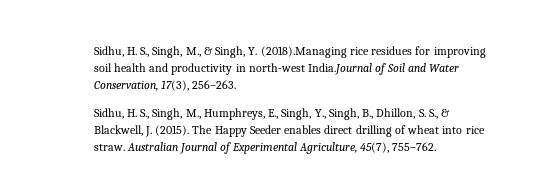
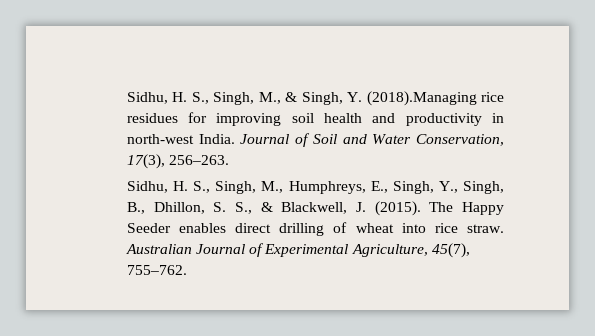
- Sidhu, H. S., Singh, M., & Singh, Y. (2018).Managing rice residues for improving soil health and productivity in north-west India.Journal of Soil and Water Conservation, 17(3), 256–263.
+ Sidhu, H. S., Singh, M., & Singh, Y. (2018).Managing rice residues for improving soil health and productivity in north-west India. Journal of Soil and Water Conservation, 17(3), 256–263.

